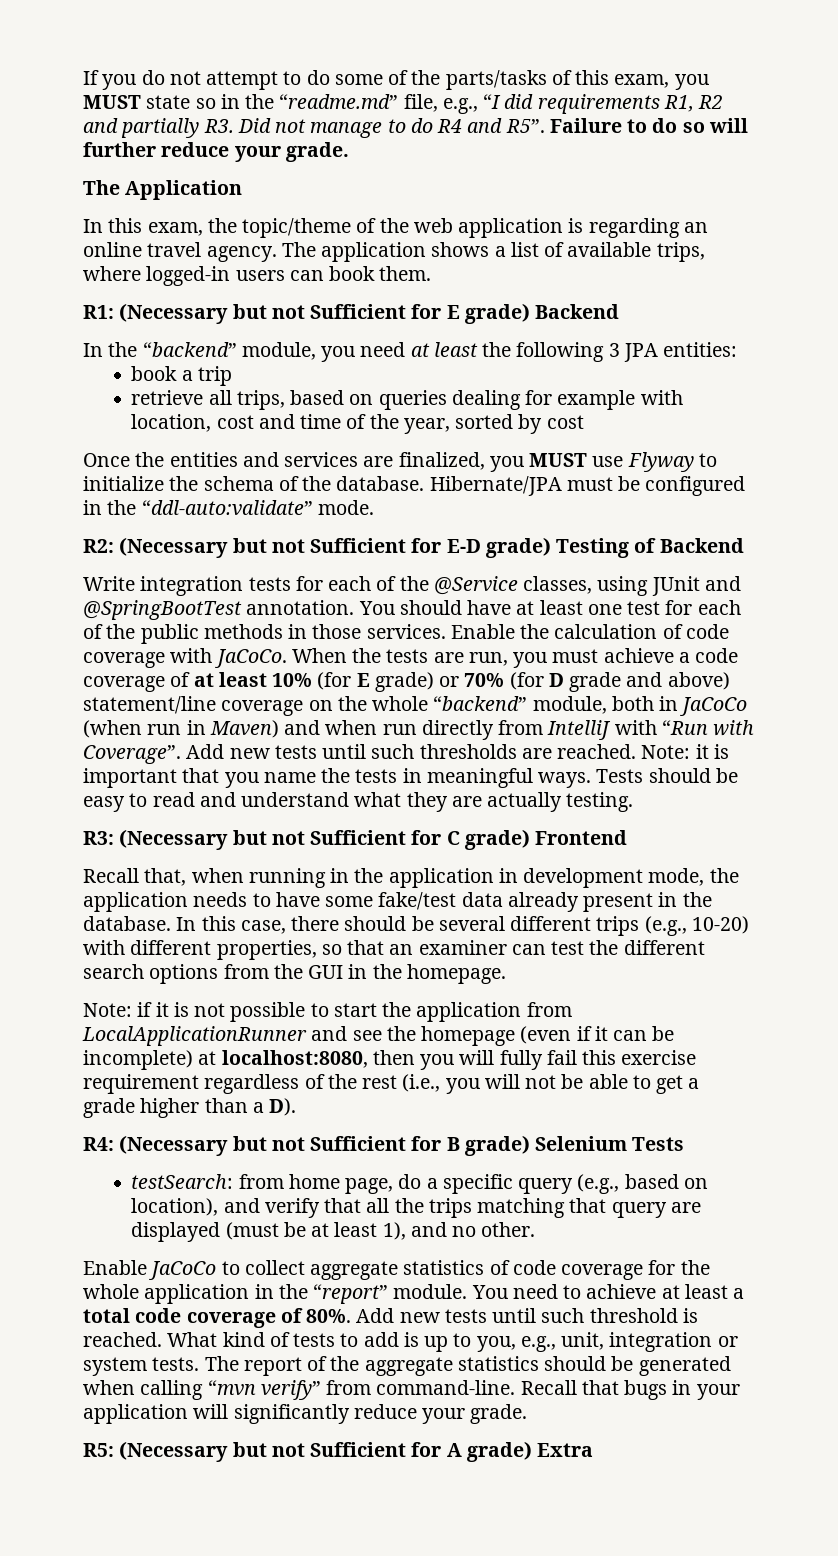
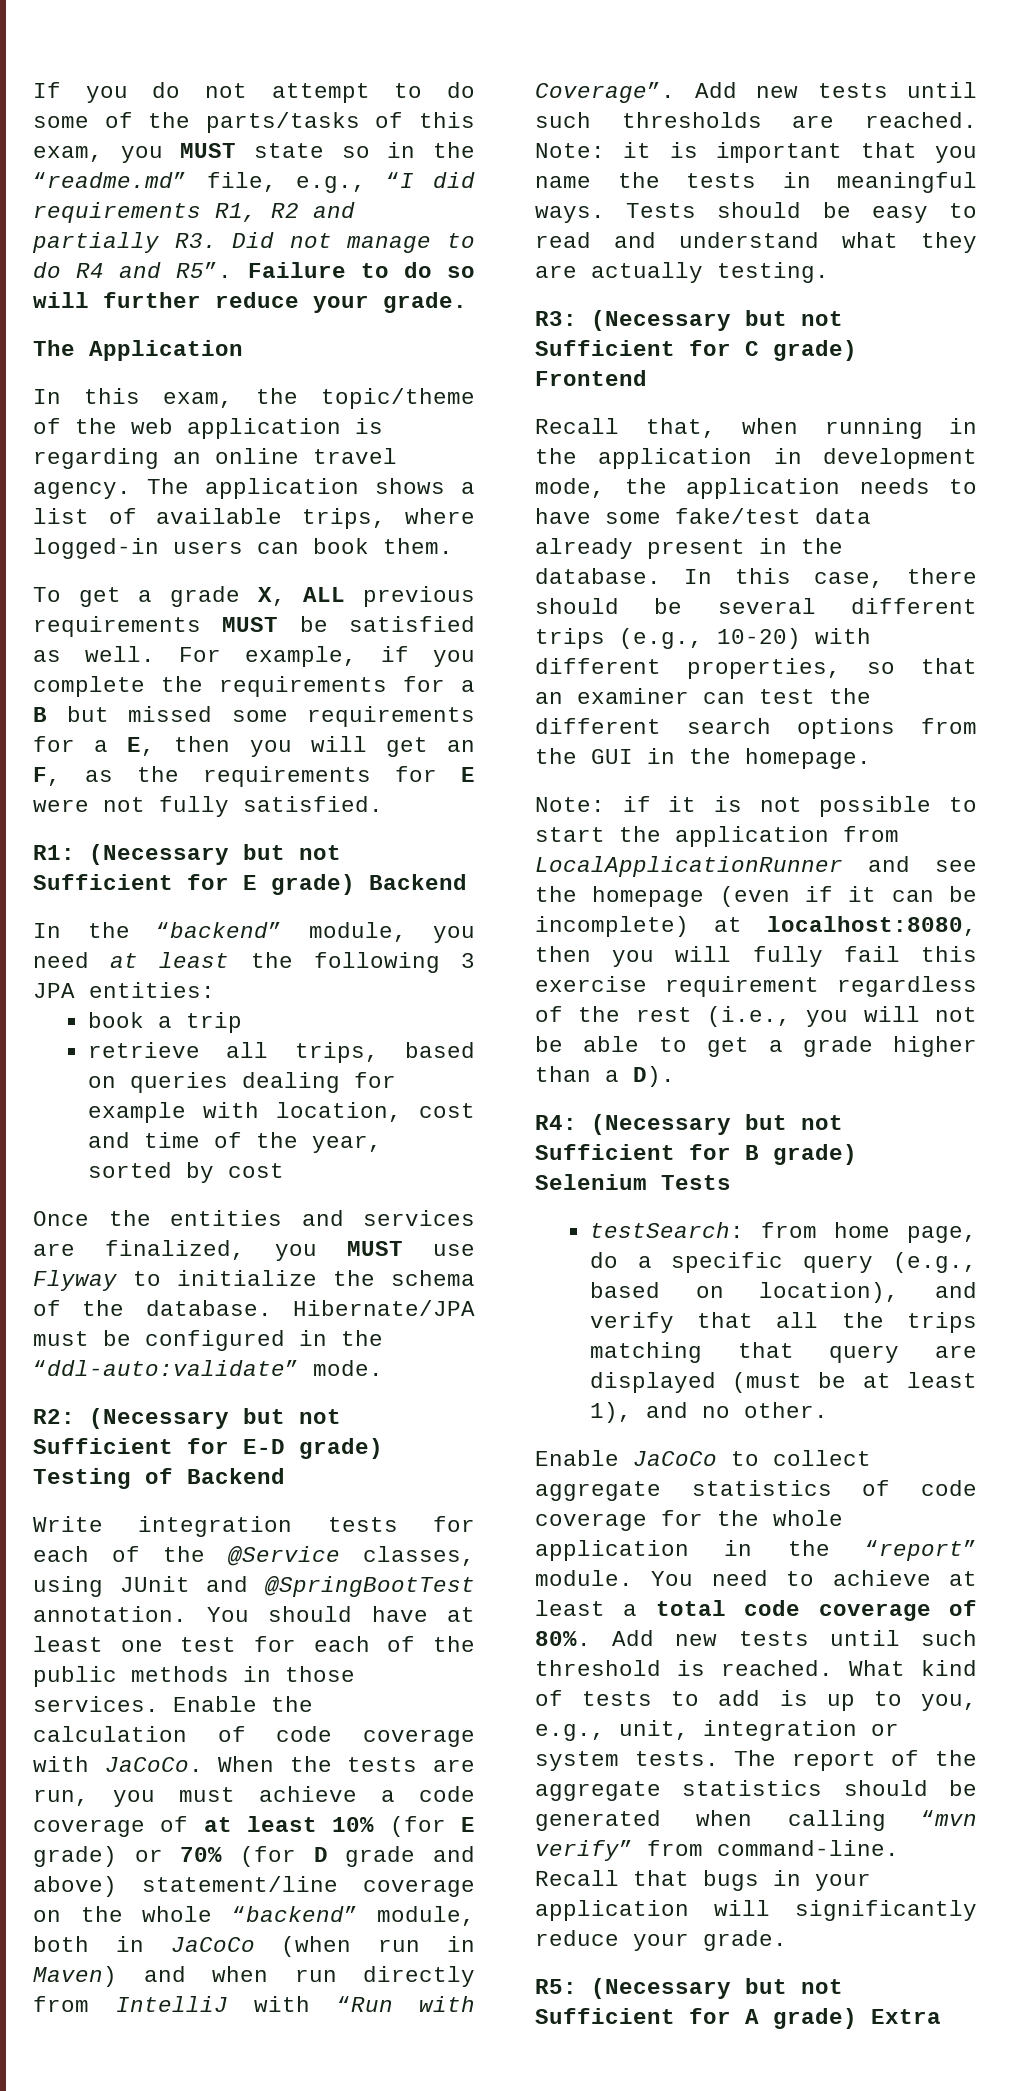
+ To get a grade X, ALL previous requirements MUST be satisfied as well. For example, if you complete the requirements for a B but missed some requirements for a E, then you will get an F, as the requirements for E were not fully satisfied.

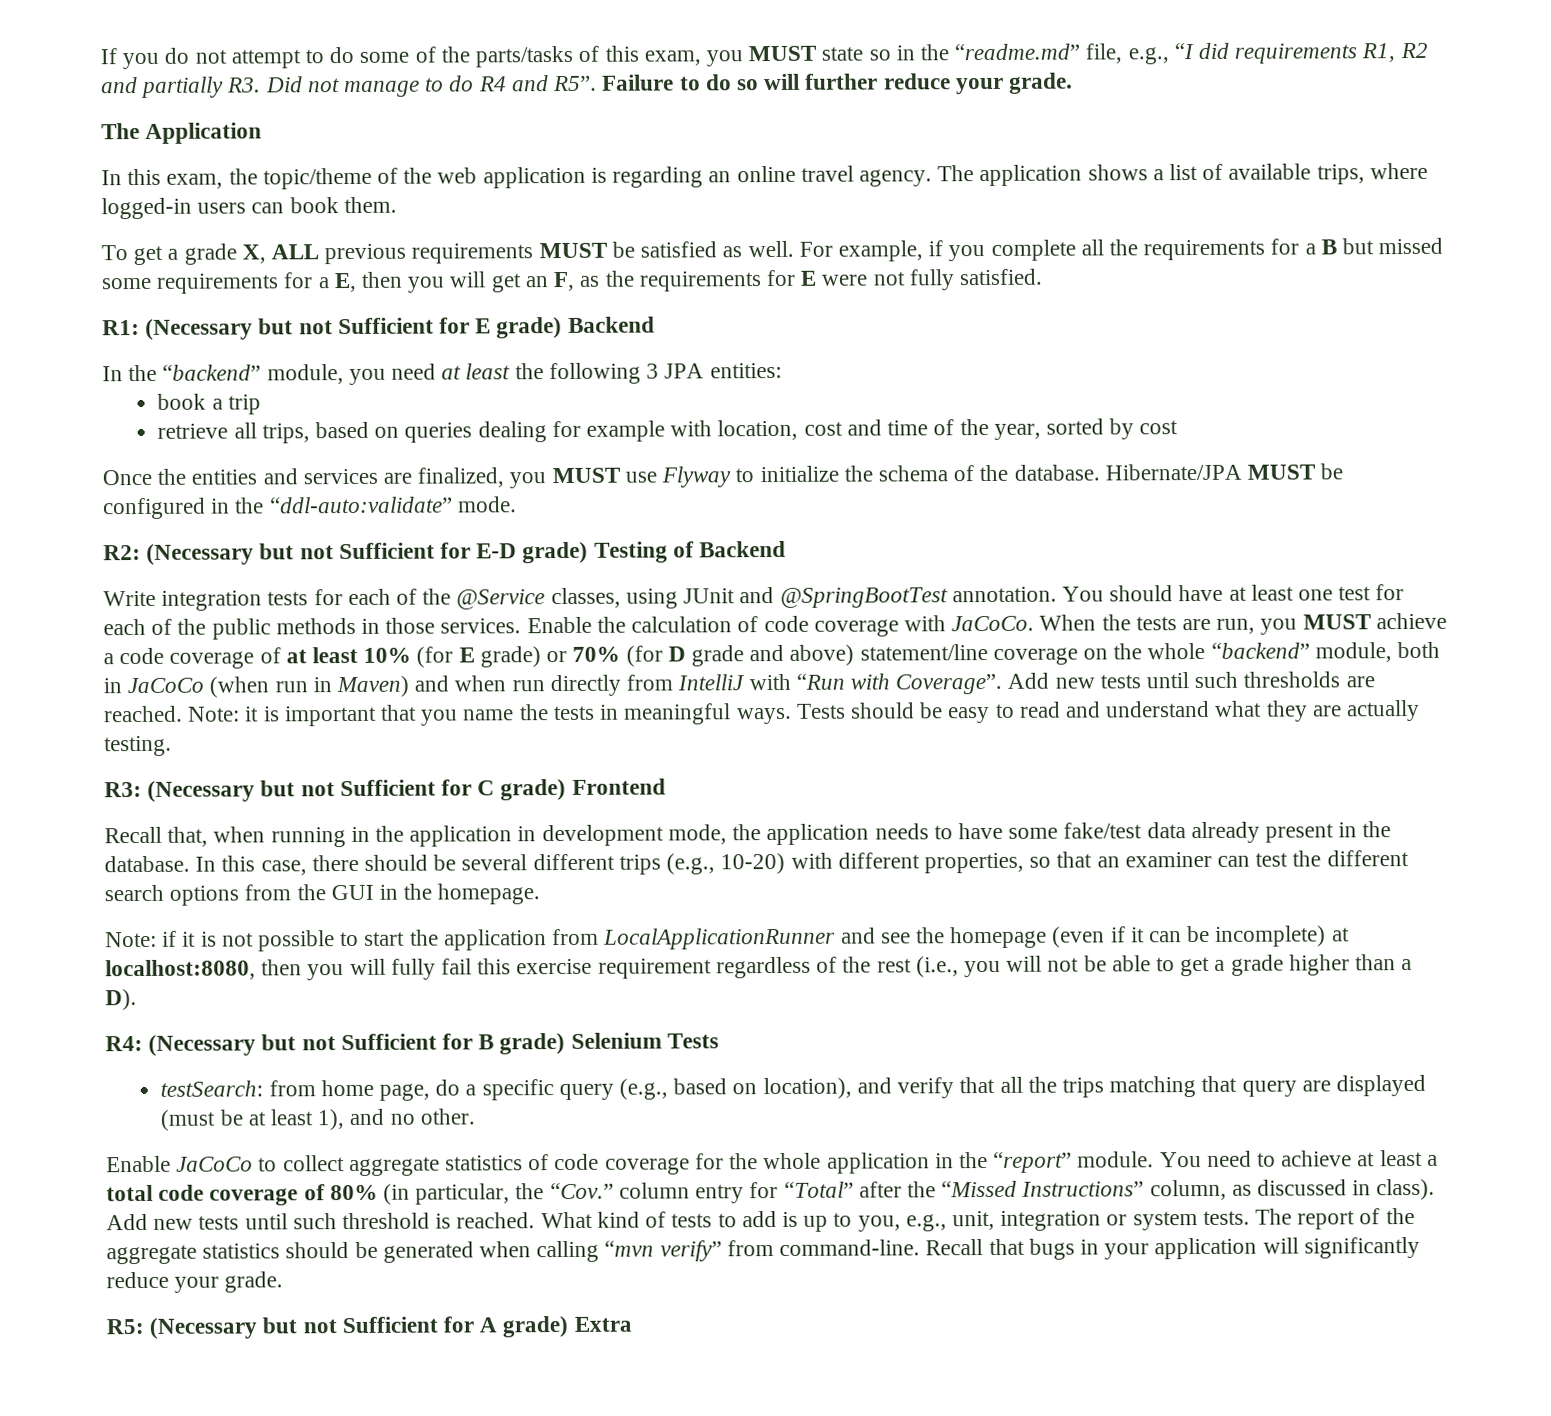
- For example, if you complete the requirements for a B but missed some requirements for a E, then you will get an F, as the requirements for E were not fully satisfied.
+ For example, if you complete all the requirements for a B but missed some requirements for a E, then you will get an F, as the requirements for E were not fully satisfied.
- Hibernate/JPA must be configured in the “ddl-auto:validate” mode.
+ Hibernate/JPA MUST be configured in the “ddl-auto:validate” mode.
- When the tests are run, you must achieve a code coverage of at least 10% (for E grade) or 70% (for D grade and above) statement/line coverage on the whole “backend” module, both in JaCoCo (when run in Maven) and when run directly from IntelliJ with “Run with Coverage”.
+ When the tests are run, you MUST achieve a code coverage of at least 10% (for E grade) or 70% (for D grade and above) statement/line coverage on the whole “backend” module, both in JaCoCo (when run in Maven) and when run directly from IntelliJ with “Run with Coverage”.
- You need to achieve at least a total code coverage of 80%.
+ You need to achieve at least a total code coverage of 80% (in particular, the “Cov.” column entry for “Total” after the “Missed Instructions” column, as discussed in class).

